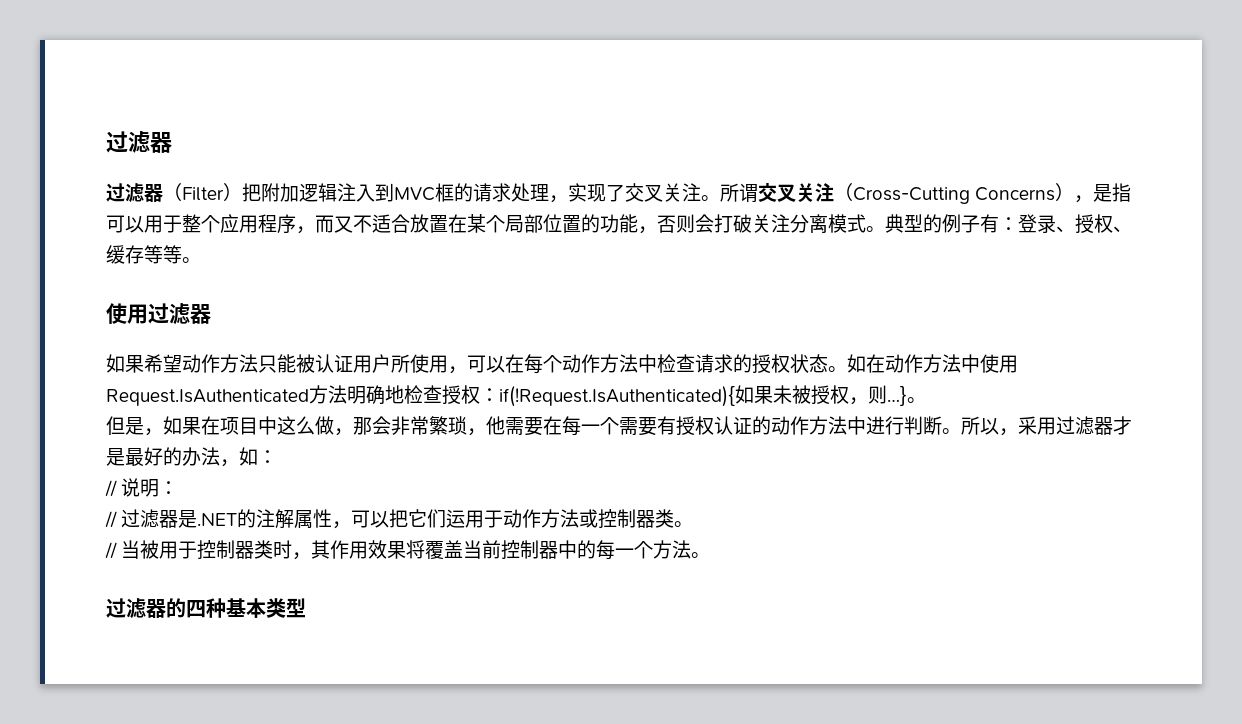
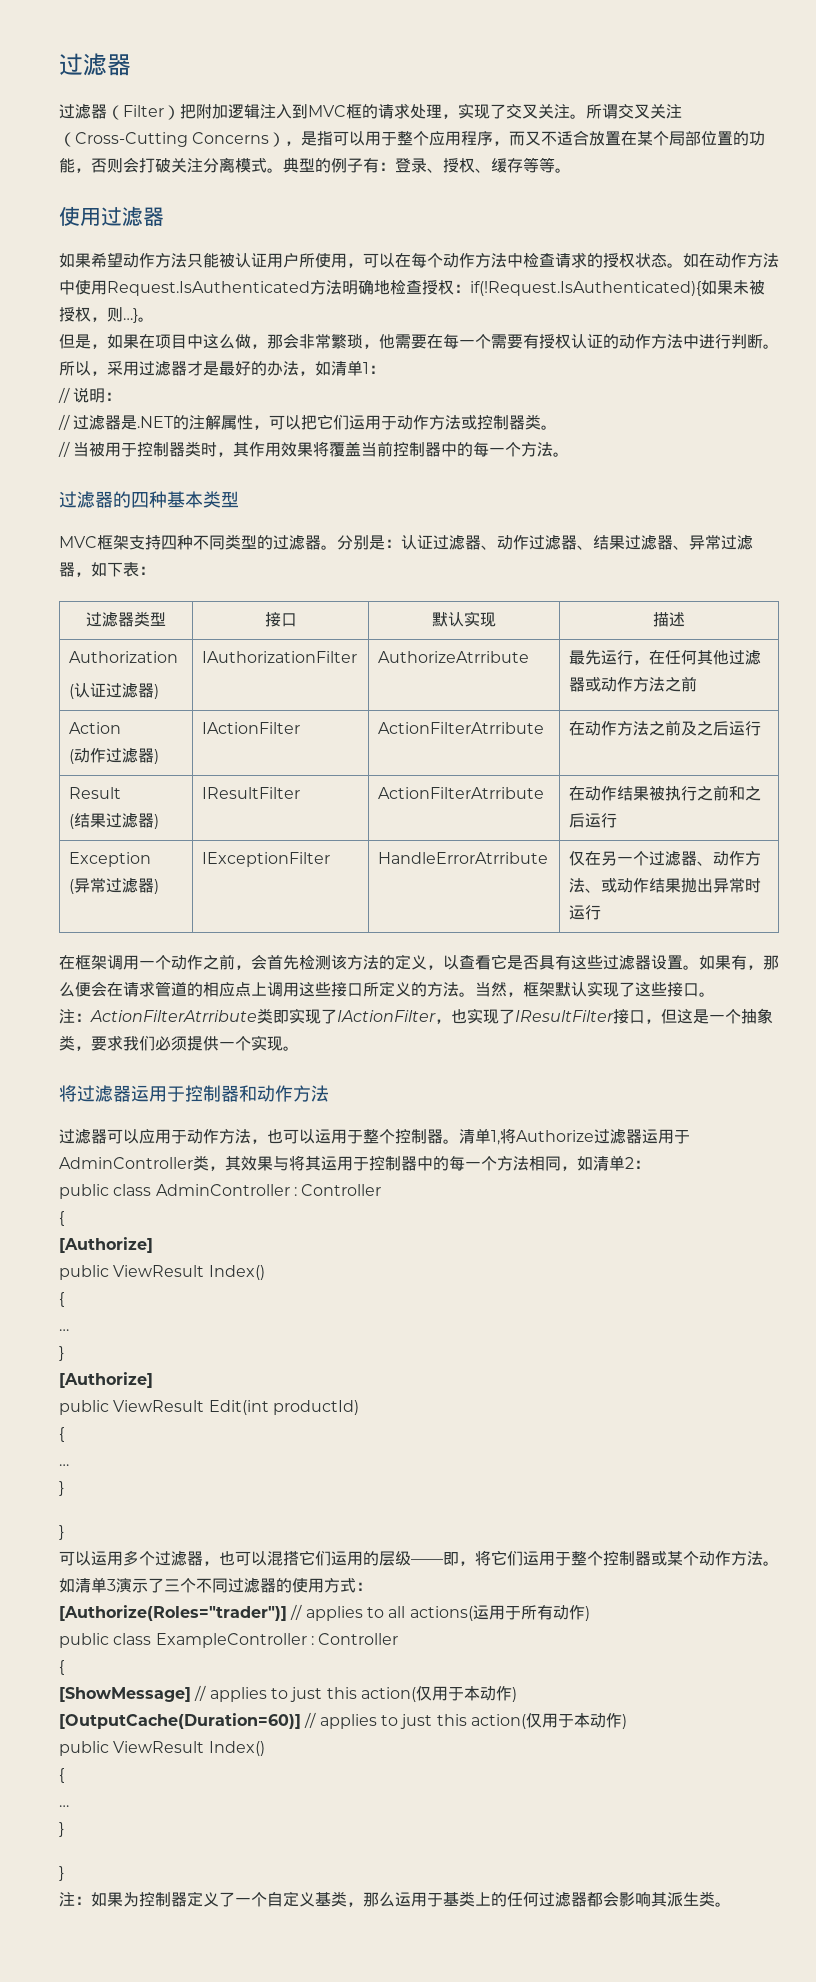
- 所以，采用过滤器才是最好的办法，如：
+ 所以，采用过滤器才是最好的办法，如清单1：
+ MVC框架支持四种不同类型的过滤器。分别是：认证过滤器、动作过滤器、结果过滤器、异常过滤器，如下表：
+ 过滤器类型 | 接口 | 默认实现 | 描述
+ Authorization
+ (认证过滤器) | IAuthorizationFilter | AuthorizeAtrribute | 最先运行，在任何其他过滤器或动作方法之前
+ Action
+ (动作过滤器) | IActionFilter | ActionFilterAtrribute | 在动作方法之前及之后运行
+ Result
+ (结果过滤器) | IResultFilter | ActionFilterAtrribute | 在动作结果被执行之前和之后运行
+ Exception
+ (异常过滤器) | IExceptionFilter | HandleErrorAtrribute | 仅在另一个过滤器、动作方法、或动作结果抛出异常时运行
+ 在框架调用一个动作之前，会首先检测该方法的定义，以查看它是否具有这些过滤器设置。如果有，那么便会在请求管道的相应点上调用这些接口所定义的方法。当然，框架默认实现了这些接口。
+ 注：ActionFilterAtrribute类即实现了IActionFilter，也实现了IResultFilter接口，但这是一个抽象类，要求我们必须提供一个实现。
+ 将过滤器运用于控制器和动作方法
+ 过滤器可以应用于动作方法，也可以运用于整个控制器。清单1,将Authorize过滤器运用于AdminController类，其效果与将其运用于控制器中的每一个方法相同，如清单2：
+ public class AdminController : Controller
+ {
+ [Authorize]
+ public ViewResult Index()
+ {
+ …
+ }
+ [Authorize]
+ public ViewResult Edit(int productId)
+ {
+ …
+ }
+ }
+ 可以运用多个过滤器，也可以混搭它们运用的层级——即，将它们运用于整个控制器或某个动作方法。如清单3演示了三个不同过滤器的使用方式：
+ [Authorize(Roles="trader")] // applies to all actions(运用于所有动作)
+ public class ExampleController : Controller
+ {
+ [ShowMessage] // applies to just this action(仅用于本动作)
+ [OutputCache(Duration=60)] // applies to just this action(仅用于本动作)
+ public ViewResult Index()
+ {
+ …
+ }
+ }
+ 注：如果为控制器定义了一个自定义基类，那么运用于基类上的任何过滤器都会影响其派生类。

